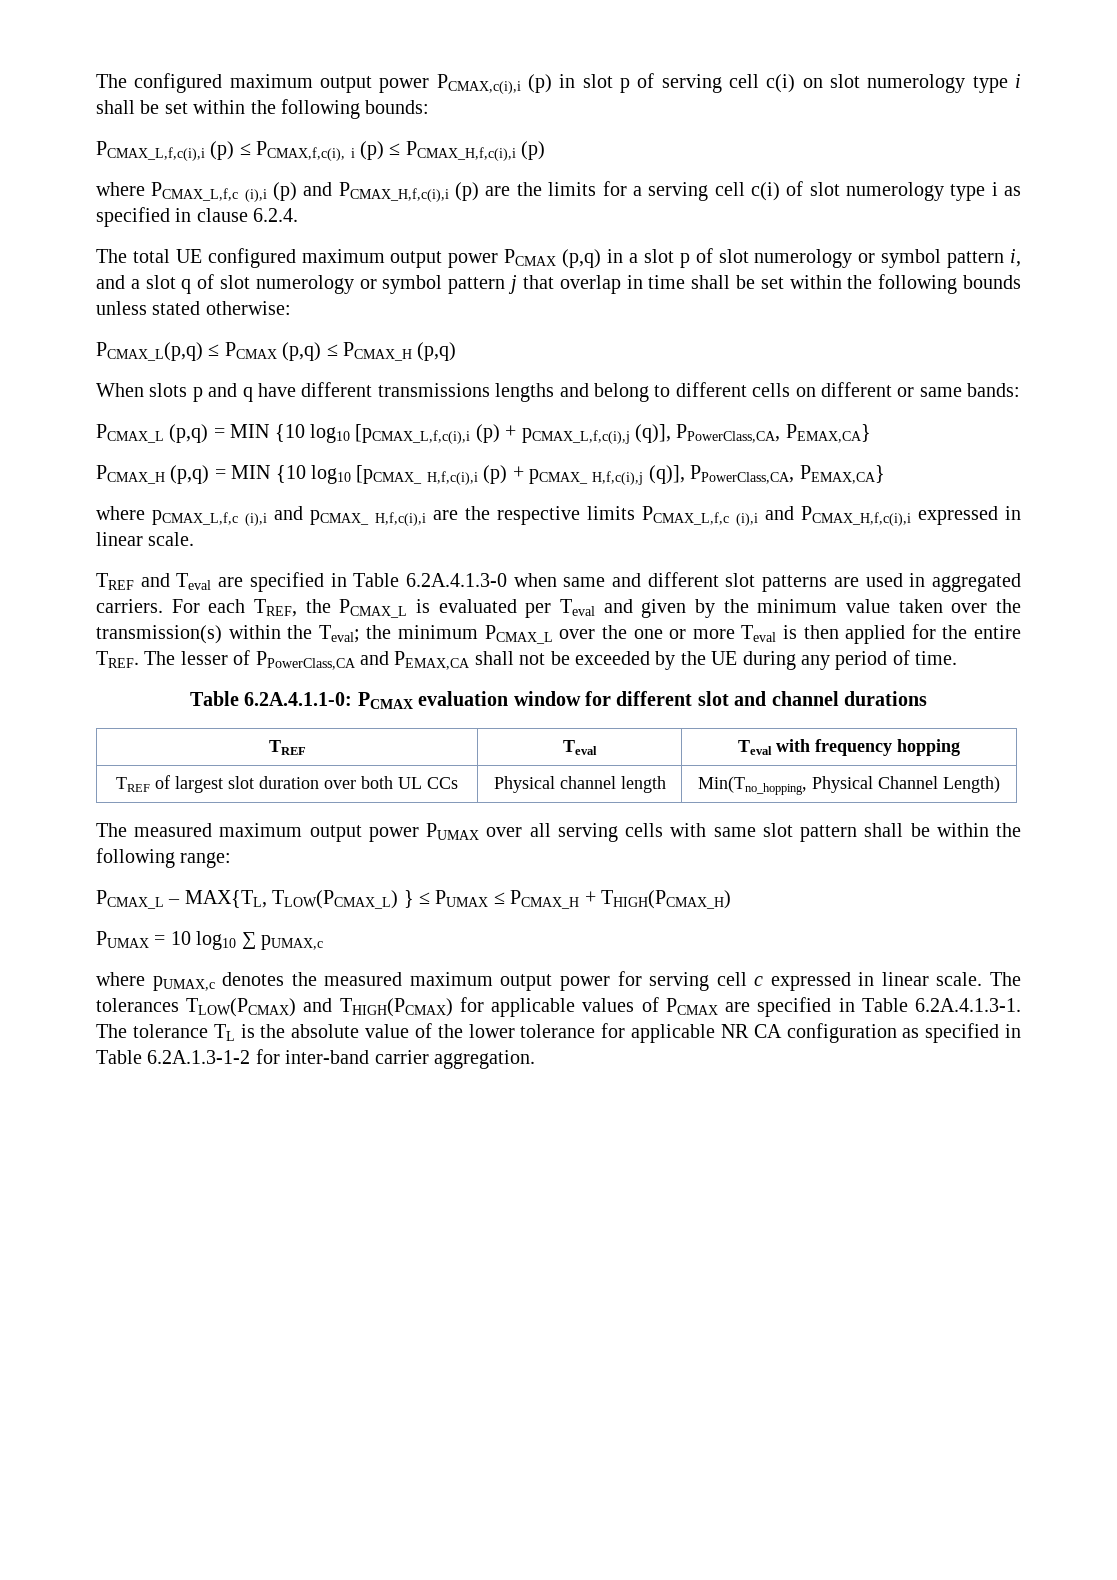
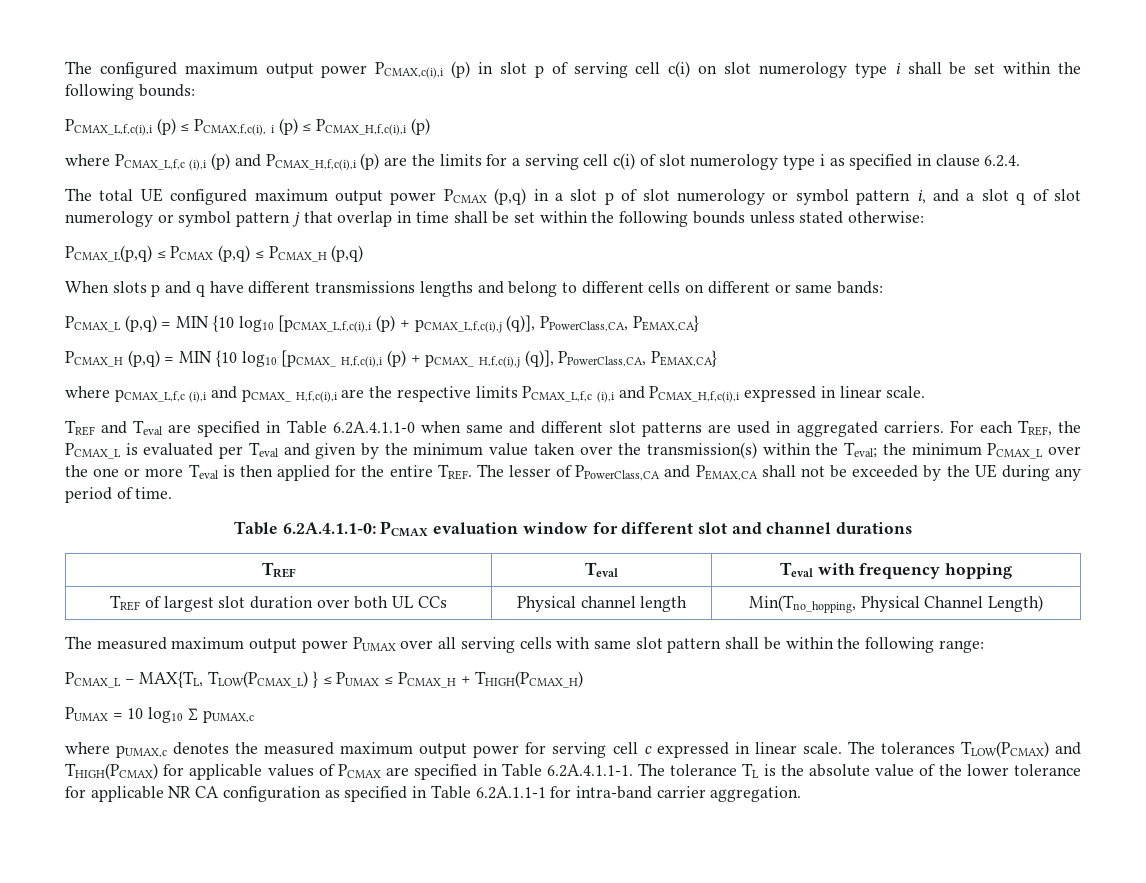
- TREF and Teval are specified in Table 6.2A.4.1.3-0 when same and different slot patterns are used in aggregated carriers.
+ TREF and Teval are specified in Table 6.2A.4.1.1-0 when same and different slot patterns are used in aggregated carriers.
- The tolerances TLOW(PCMAX) and THIGH(PCMAX) for applicable values of PCMAX are specified in Table 6.2A.4.1.3-1. The tolerance TL is the absolute value of the lower tolerance for applicable NR CA configuration as specified in Table 6.2A.1.3-1-2 for inter-band carrier aggregation.
+ The tolerances TLOW(PCMAX) and THIGH(PCMAX) for applicable values of PCMAX are specified in Table 6.2A.4.1.1-1. The tolerance TL is the absolute value of the lower tolerance for applicable NR CA configuration as specified in Table 6.2A.1.1-1 for intra-band carrier aggregation.

